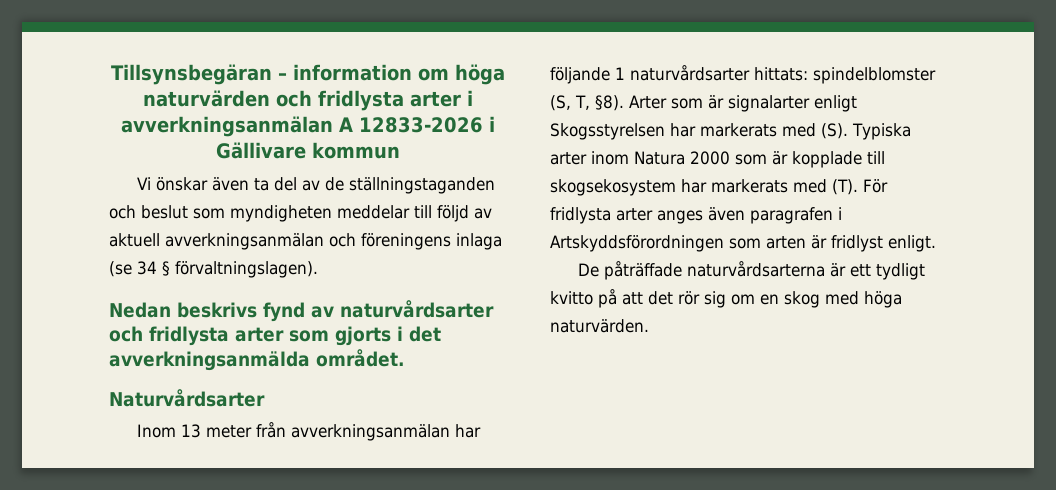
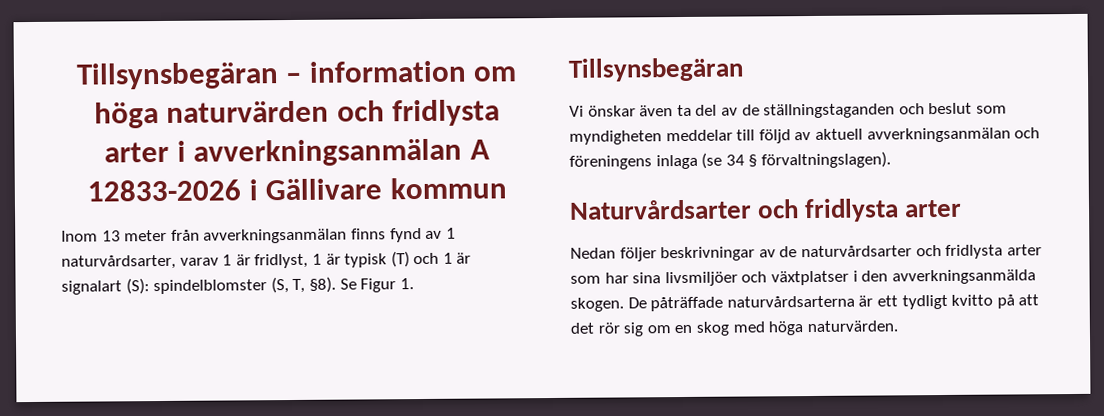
+ Inom 13 meter från avverkningsanmälan finns fynd av 1 naturvårdsarter, varav 1 är fridlyst, 1 är typisk (T) och 1 är signalart (S): spindelblomster (S, T, §8). Se Figur 1.
+ Tillsynsbegäran
- Nedan beskrivs fynd av naturvårdsarter och fridlysta arter som gjorts i det avverkningsanmälda området.
- Naturvårdsarter
- Inom 13 meter från avverkningsanmälan har följande 1 naturvårdsarter hittats: spindelblomster (S, T, §8). Arter som är signalarter enligt Skogsstyrelsen har markerats med (S). Typiska arter inom Natura 2000 som är kopplade till skogsekosystem har markerats med (T). För fridlysta arter anges även paragrafen i Artskyddsförordningen som arten är fridlyst enligt.
- De påträffade naturvårdsarterna är ett tydligt kvitto på att det rör sig om en skog med höga naturvärden.
+ Naturvårdsarter och fridlysta arter
+ Nedan följer beskrivningar av de naturvårdsarter och fridlysta arter som har sina livsmiljöer och växtplatser i den avverkningsanmälda skogen. De påträffade naturvårdsarterna är ett tydligt kvitto på att det rör sig om en skog med höga naturvärden.

